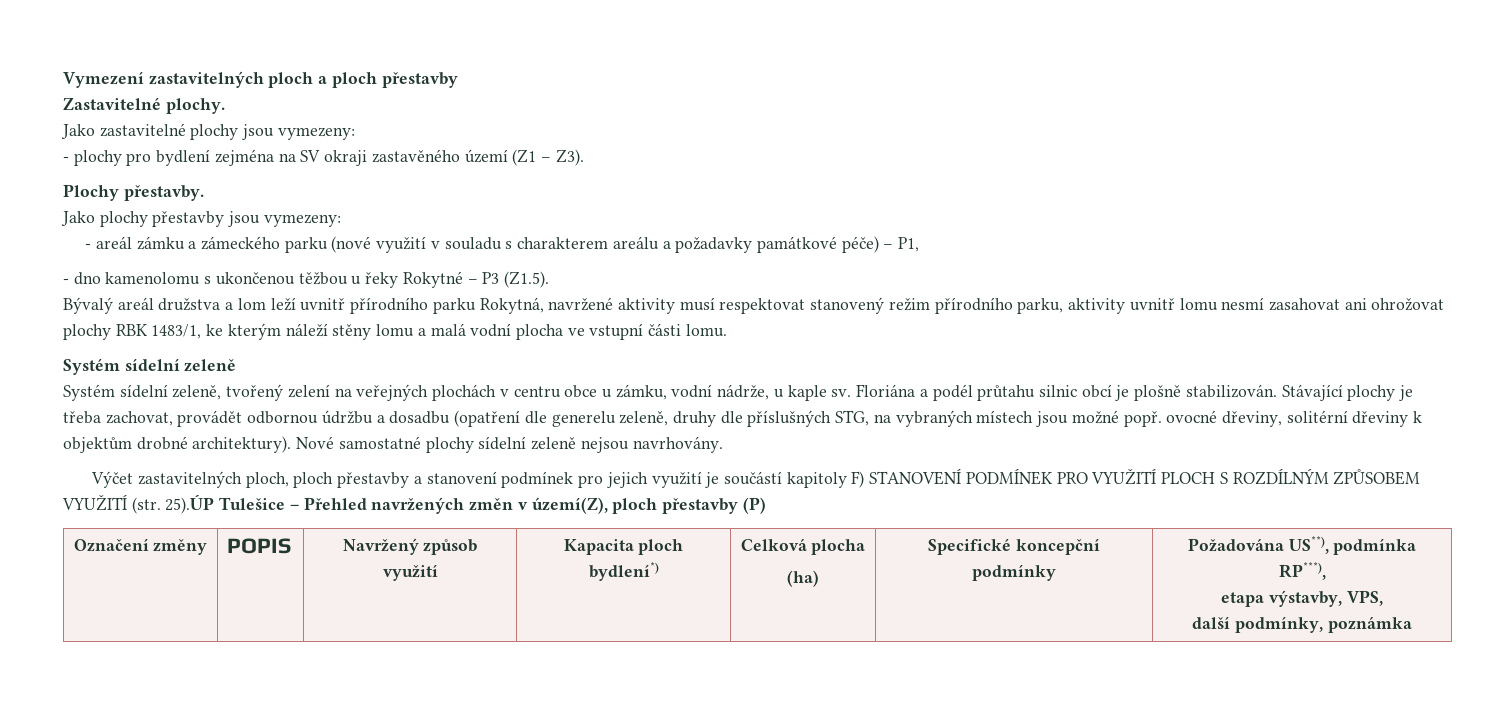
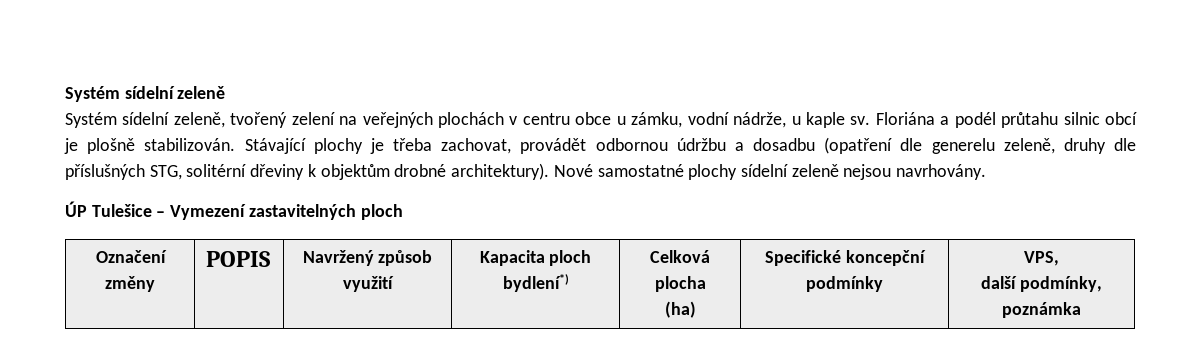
- Vymezení zastavitelných ploch a ploch přestavby
- Zastavitelné plochy.
- Jako zastavitelné plochy jsou vymezeny:
- - plochy pro bydlení zejména na SV okraji zastavěného území (Z1 – Z3).
- Plochy přestavby.
- Jako plochy přestavby jsou vymezeny:
- - areál zámku a zámeckého parku (nové využití v souladu s charakterem areálu a požadavky památkové péče) – P1,
- - dno kamenolomu s ukončenou těžbou u řeky Rokytné – P3 (Z1.5).
- Bývalý areál družstva a lom leží uvnitř přírodního parku Rokytná, navržené aktivity musí respektovat stanovený režim přírodního parku, aktivity uvnitř lomu nesmí zasahovat ani ohrožovat plochy RBK 1483/1, ke kterým náleží stěny lomu a malá vodní plocha ve vstupní části lomu.
- Stávající plochy je třeba zachovat, provádět odbornou údržbu a dosadbu (opatření dle generelu zeleně, druhy dle příslušných STG, na vybraných místech jsou možné popř. ovocné dřeviny, solitérní dřeviny k objektům drobné architektury).
+ Stávající plochy je třeba zachovat, provádět odbornou údržbu a dosadbu (opatření dle generelu zeleně, druhy dle příslušných STG, solitérní dřeviny k objektům drobné architektury).
- Výčet zastavitelných ploch, ploch přestavby a stanovení podmínek pro jejich využití je součástí kapitoly F) STANOVENÍ PODMÍNEK PRO VYUŽITÍ PLOCH S ROZDÍLNÝM ZPŮSOBEM VYUŽITÍ (str. 25).ÚP Tulešice – Přehled navržených změn v území(Z), ploch přestavby (P)
+ ÚP Tulešice – Vymezení zastavitelných ploch
  Označení změny | POPIS | Navržený způsob využití | Kapacita ploch bydlení*) | Celková plocha
- (ha) | Specifické koncepční podmínky | Požadována US**), podmínka RP***),
- etapa výstavby, VPS,
+ (ha) | Specifické koncepční podmínky | VPS,

